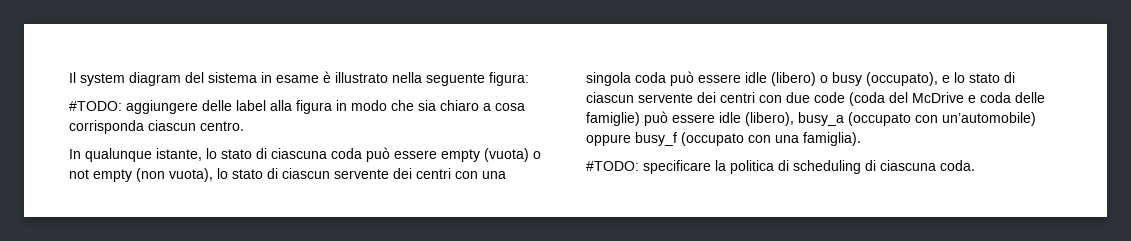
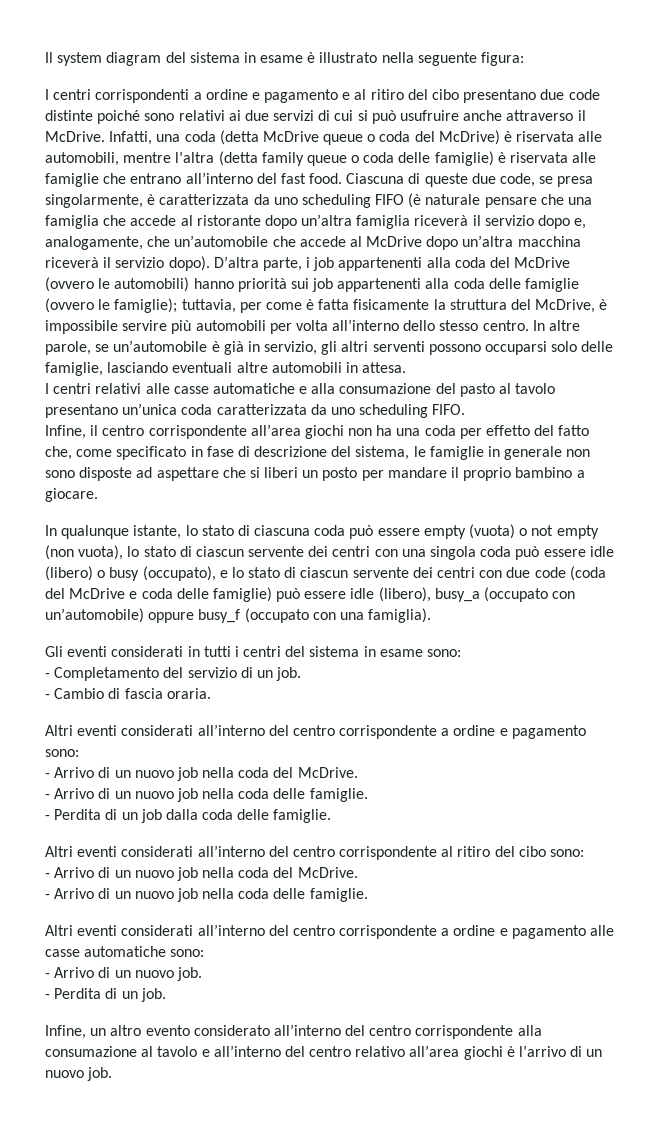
- #TODO: aggiungere delle label alla figura in modo che sia chiaro a cosa corrisponda ciascun centro.
+ I centri corrispondenti a ordine e pagamento e al ritiro del cibo presentano due code distinte poiché sono relativi ai due servizi di cui si può usufruire anche attraverso il McDrive. Infatti, una coda (detta McDrive queue o coda del McDrive) è riservata alle automobili, mentre l’altra (detta family queue o coda delle famiglie) è riservata alle famiglie che entrano all’interno del fast food. Ciascuna di queste due code, se presa singolarmente, è caratterizzata da uno scheduling FIFO (è naturale pensare che una famiglia che accede al ristorante dopo un’altra famiglia riceverà il servizio dopo e, analogamente, che un’automobile che accede al McDrive dopo un’altra macchina riceverà il servizio dopo). D’altra parte, i job appartenenti alla coda del McDrive (ovvero le automobili) hanno priorità sui job appartenenti alla coda delle famiglie (ovvero le famiglie); tuttavia, per come è fatta fisicamente la struttura del McDrive, è impossibile servire più automobili per volta all’interno dello stesso centro. In altre parole, se un’automobile è già in servizio, gli altri serventi possono occuparsi solo delle famiglie, lasciando eventuali altre automobili in attesa.
+ I centri relativi alle casse automatiche e alla consumazione del pasto al tavolo presentano un’unica coda caratterizzata da uno scheduling FIFO.
+ Infine, il centro corrispondente all’area giochi non ha una coda per effetto del fatto che, come specificato in fase di descrizione del sistema, le famiglie in generale non sono disposte ad aspettare che si liberi un posto per mandare il proprio bambino a giocare.
- #TODO: specificare la politica di scheduling di ciascuna coda.
+ Gli eventi considerati in tutti i centri del sistema in esame sono:
+ - Completamento del servizio di un job.
+ - Cambio di fascia oraria.
+ Altri eventi considerati all’interno del centro corrispondente a ordine e pagamento sono:
+ - Arrivo di un nuovo job nella coda del McDrive.
+ - Arrivo di un nuovo job nella coda delle famiglie.
+ - Perdita di un job dalla coda delle famiglie.
+ Altri eventi considerati all’interno del centro corrispondente al ritiro del cibo sono:
+ - Arrivo di un nuovo job nella coda del McDrive.
+ - Arrivo di un nuovo job nella coda delle famiglie.
+ Altri eventi considerati all’interno del centro corrispondente a ordine e pagamento alle casse automatiche sono:
+ - Arrivo di un nuovo job.
+ - Perdita di un job.
+ Infine, un altro evento considerato all’interno del centro corrispondente alla consumazione al tavolo e all’interno del centro relativo all’area giochi è l’arrivo di un nuovo job.

